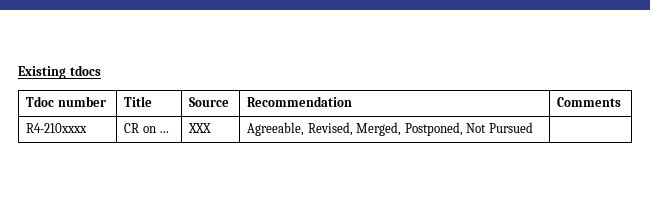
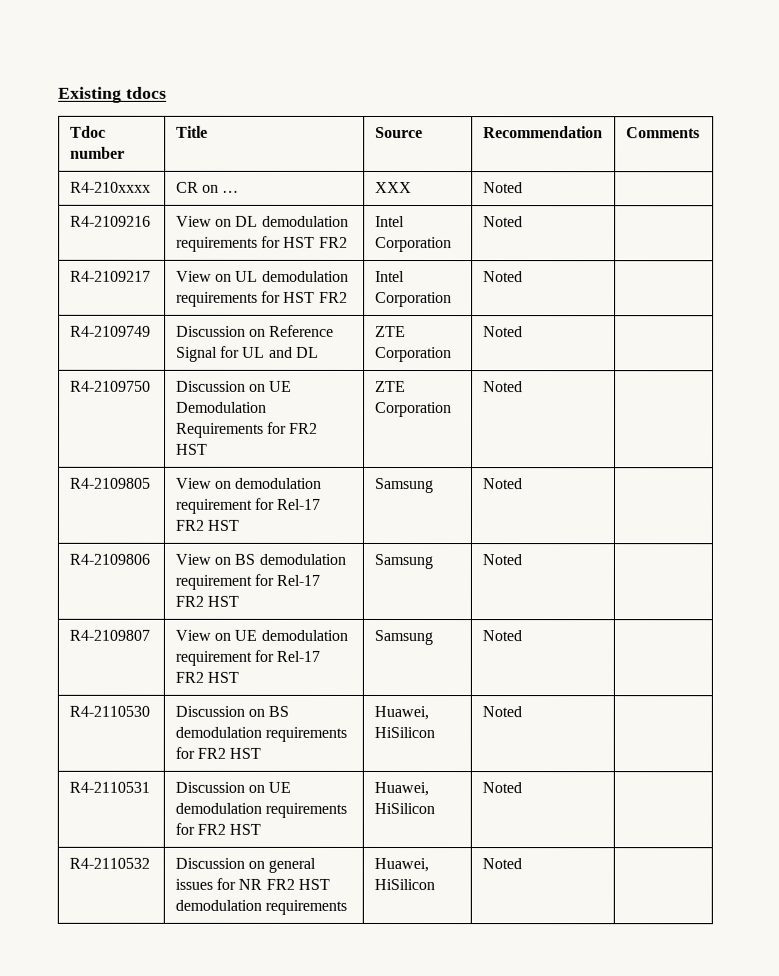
- R4-210xxxx | CR on … | XXX | Agreeable, Revised, Merged, Postponed, Not Pursued |
+ R4-210xxxx | CR on … | XXX | Noted |
+ R4-2109216 | View on DL demodulation requirements for HST FR2 | Intel Corporation | Noted |
+ R4-2109217 | View on UL demodulation requirements for HST FR2 | Intel Corporation | Noted |
+ R4-2109749 | Discussion on Reference Signal for UL and DL | ZTE Corporation | Noted |
+ R4-2109750 | Discussion on UE Demodulation Requirements for FR2 HST | ZTE Corporation | Noted |
+ R4-2109805 | View on demodulation requirement for Rel-17 FR2 HST | Samsung | Noted |
+ R4-2109806 | View on BS demodulation requirement for Rel-17 FR2 HST | Samsung | Noted |
+ R4-2109807 | View on UE demodulation requirement for Rel-17 FR2 HST | Samsung | Noted |
+ R4-2110530 | Discussion on BS demodulation requirements for FR2 HST | Huawei, HiSilicon | Noted |
+ R4-2110531 | Discussion on UE demodulation requirements for FR2 HST | Huawei, HiSilicon | Noted |
+ R4-2110532 | Discussion on general issues for NR FR2 HST demodulation requirements | Huawei, HiSilicon | Noted |

